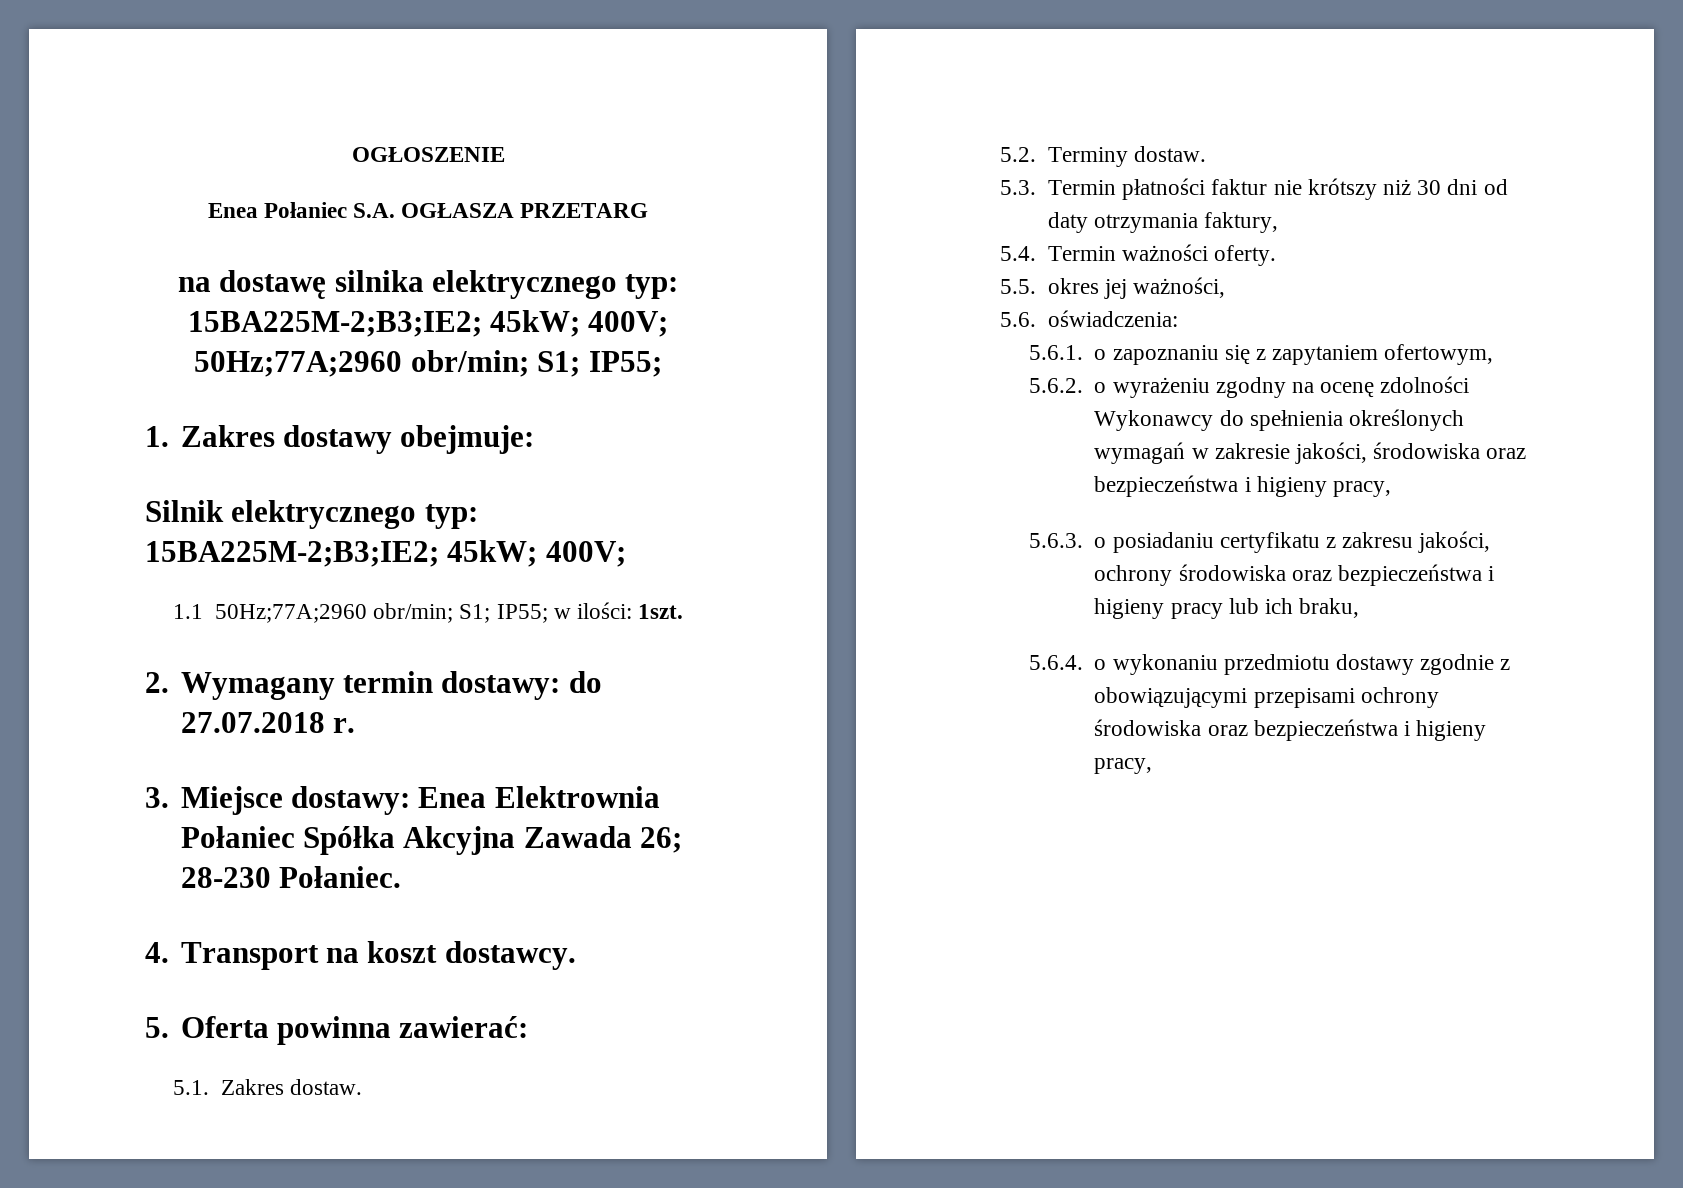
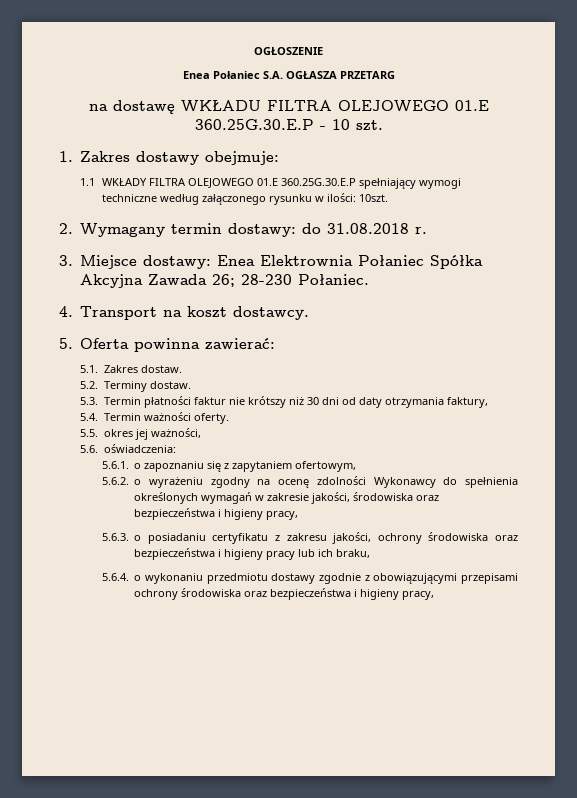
- na dostawę silnika elektrycznego typ: 15BA225M-2;B3;IE2; 45kW; 400V; 50Hz;77A;2960 obr/min; S1; IP55;
+ na dostawę WKŁADU FILTRA OLEJOWEGO 01.E 360.25G.30.E.P - 10 szt.
  1. Zakres dostawy obejmuje:
- Silnik elektrycznego typ: 15BA225M-2;B3;IE2; 45kW; 400V;
- 1.1 50Hz;77A;2960 obr/min; S1; IP55; w ilości: 1szt.
+ 1.1 WKŁADY FILTRA OLEJOWEGO 01.E 360.25G.30.E.P spełniający wymogi techniczne według załączonego rysunku w ilości: 10szt.
- 2. Wymagany termin dostawy: do 27.07.2018 r.
+ 2. Wymagany termin dostawy: do 31.08.2018 r.

